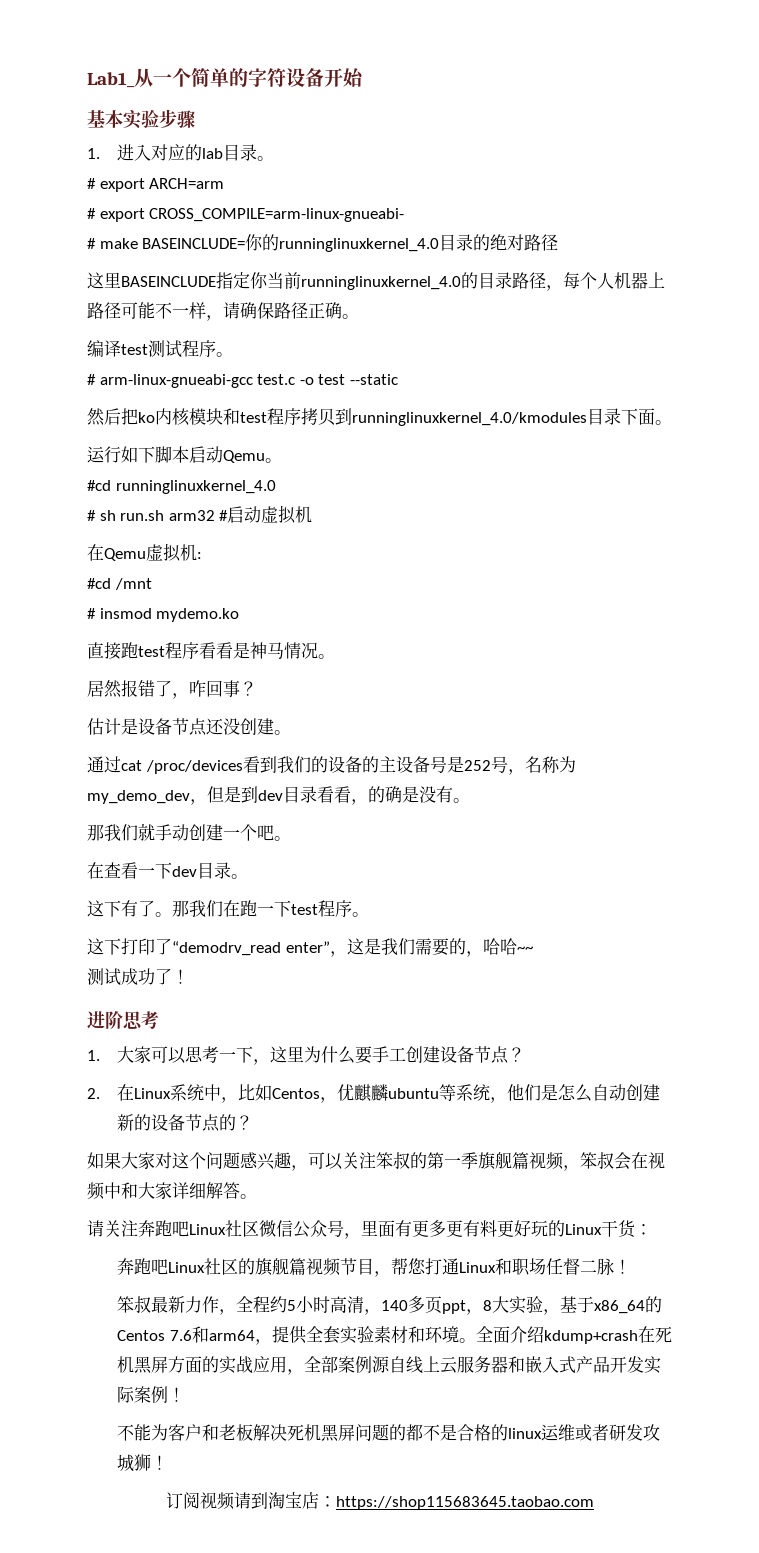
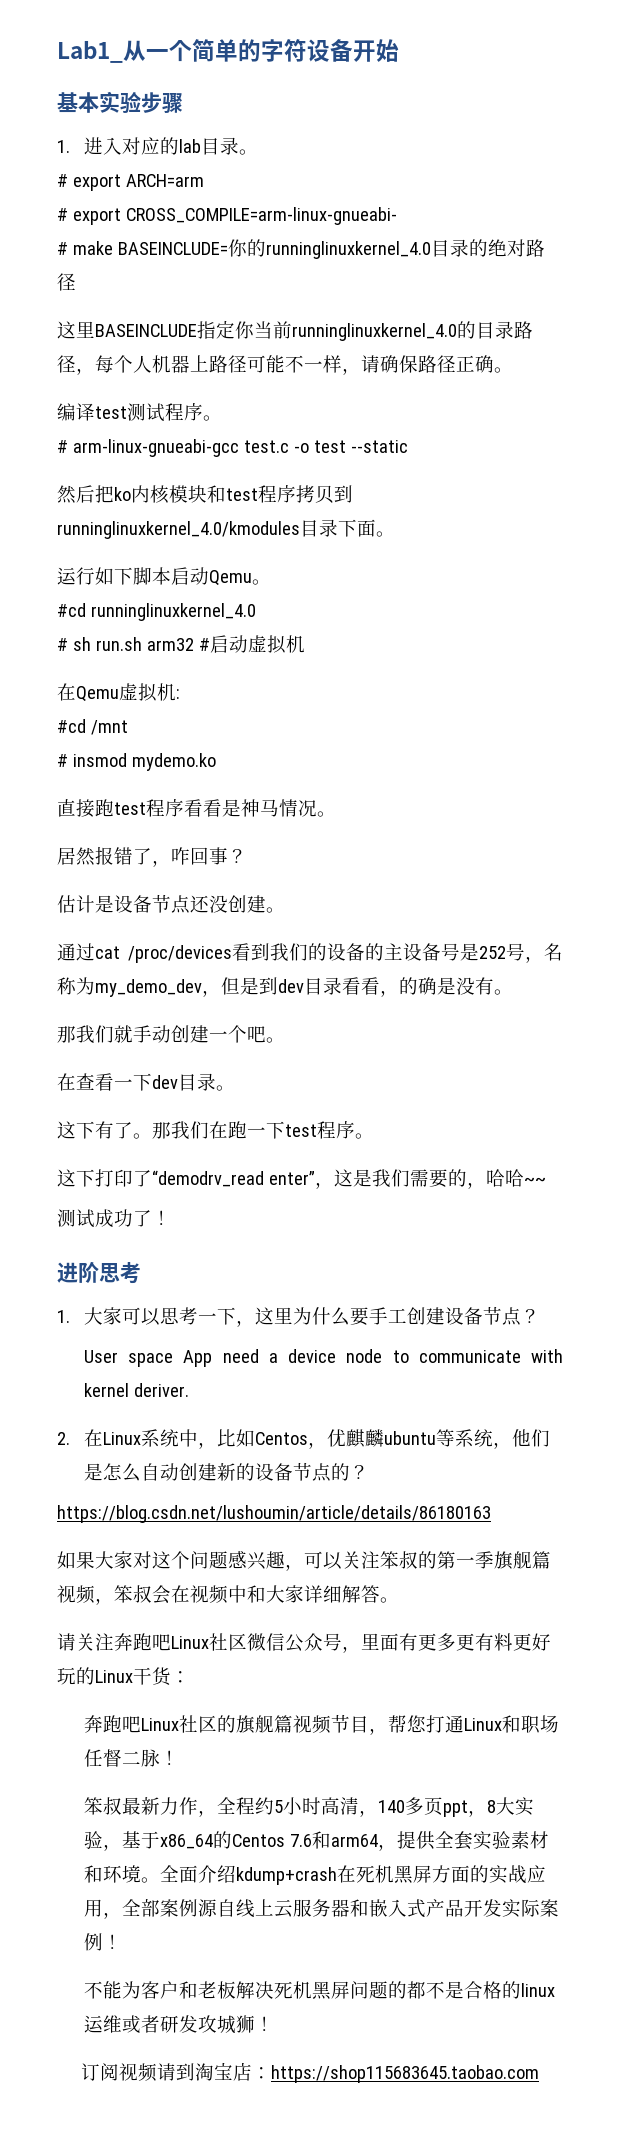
+ User space App need a device node to communicate with kernel deriver.
+ https://blog.csdn.net/lushoumin/article/details/86180163

